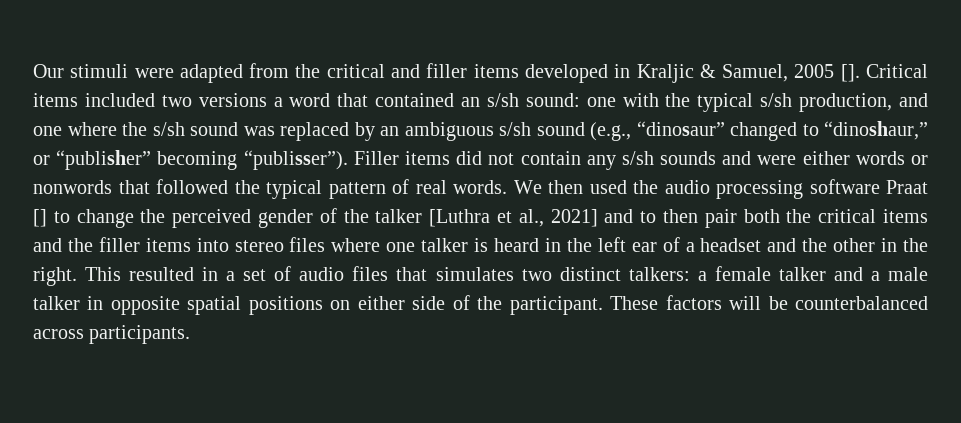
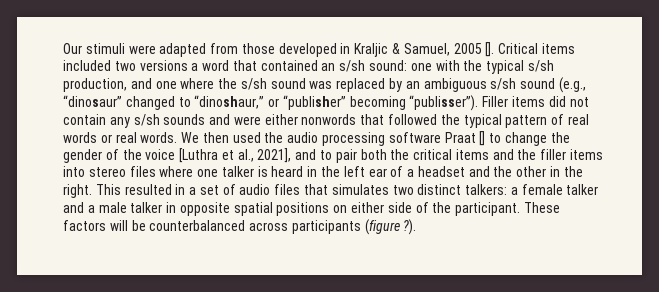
- Our stimuli were adapted from the critical and filler items developed in Kraljic & Samuel, 2005 [].
+ Our stimuli were adapted from those developed in Kraljic & Samuel, 2005 [].
- Filler items did not contain any s/sh sounds and were either words or nonwords that followed the typical pattern of real words.
+ Filler items did not contain any s/sh sounds and were either nonwords that followed the typical pattern of real words or real words.
- We then used the audio processing software Praat [] to change the perceived gender of the talker [Luthra et al., 2021] and to then pair both the critical items and the filler items into stereo files where one talker is heard in the left ear of a headset and the other in the right.
+ We then used the audio processing software Praat [] to change the gender of the voice [Luthra et al., 2021], and to pair both the critical items and the filler items into stereo files where one talker is heard in the left ear of a headset and the other in the right.
- These factors will be counterbalanced across participants.
+ These factors will be counterbalanced across participants (figure ?).

